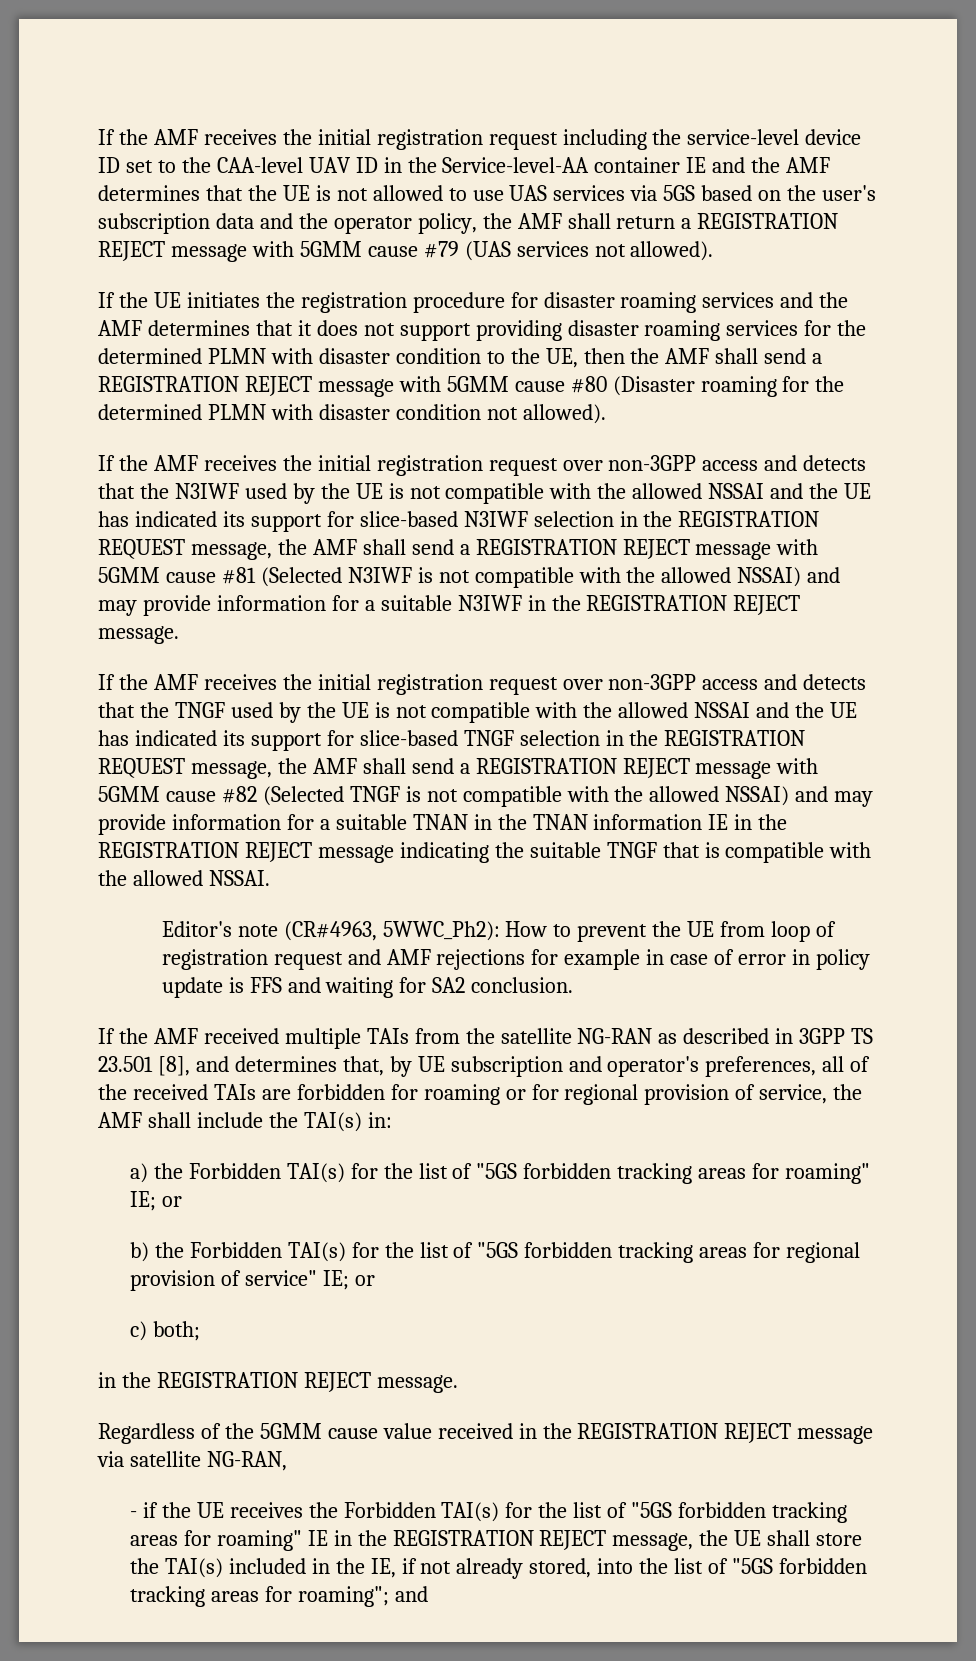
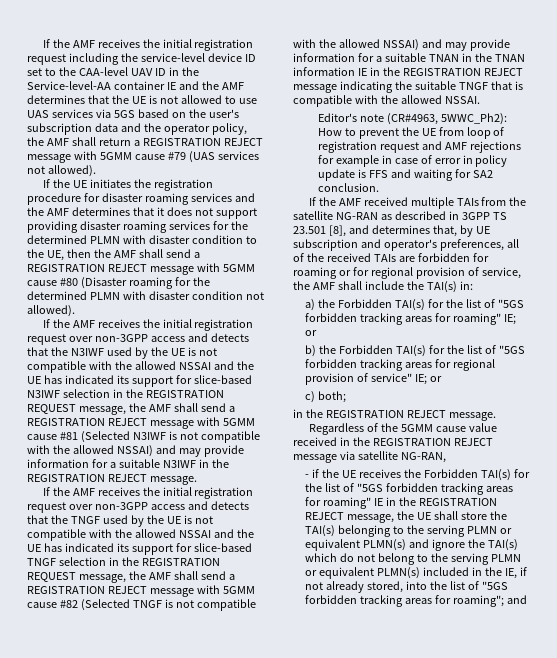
- - if the UE receives the Forbidden TAI(s) for the list of "5GS forbidden tracking areas for roaming" IE in the REGISTRATION REJECT message, the UE shall store the TAI(s) included in the IE, if not already stored, into the list of "5GS forbidden tracking areas for roaming"; and
+ - if the UE receives the Forbidden TAI(s) for the list of "5GS forbidden tracking areas for roaming" IE in the REGISTRATION REJECT message, the UE shall store the TAI(s) belonging to the serving PLMN or equivalent PLMN(s) and ignore the TAI(s) which do not belong to the serving PLMN or equivalent PLMN(s) included in the IE, if not already stored, into the list of "5GS forbidden tracking areas for roaming"; and

